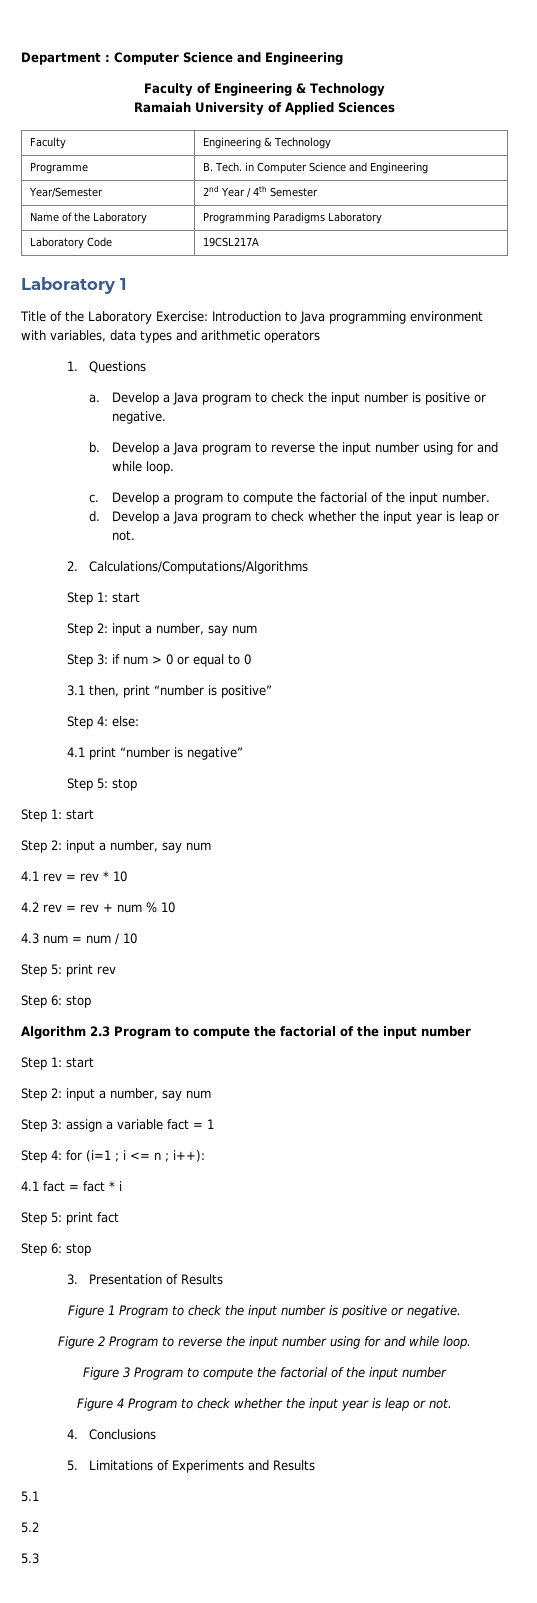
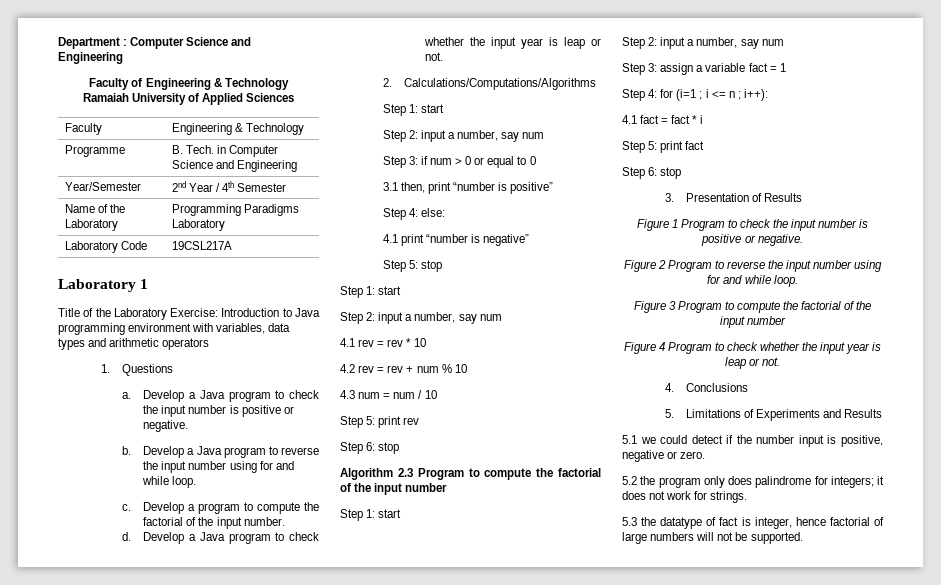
- 5.1
- 5.2
- 5.3
+ 5.1 we could detect if the number input is positive, negative or zero.
+ 5.2 the program only does palindrome for integers; it does not work for strings.
+ 5.3 the datatype of fact is integer, hence factorial of large numbers will not be supported.

